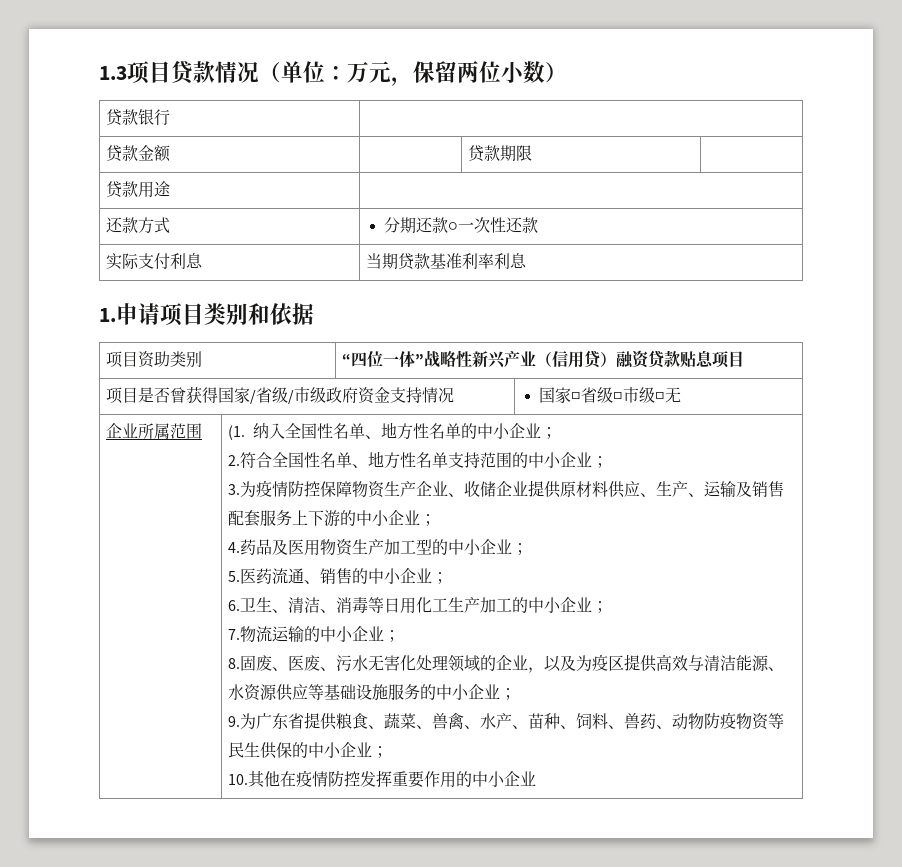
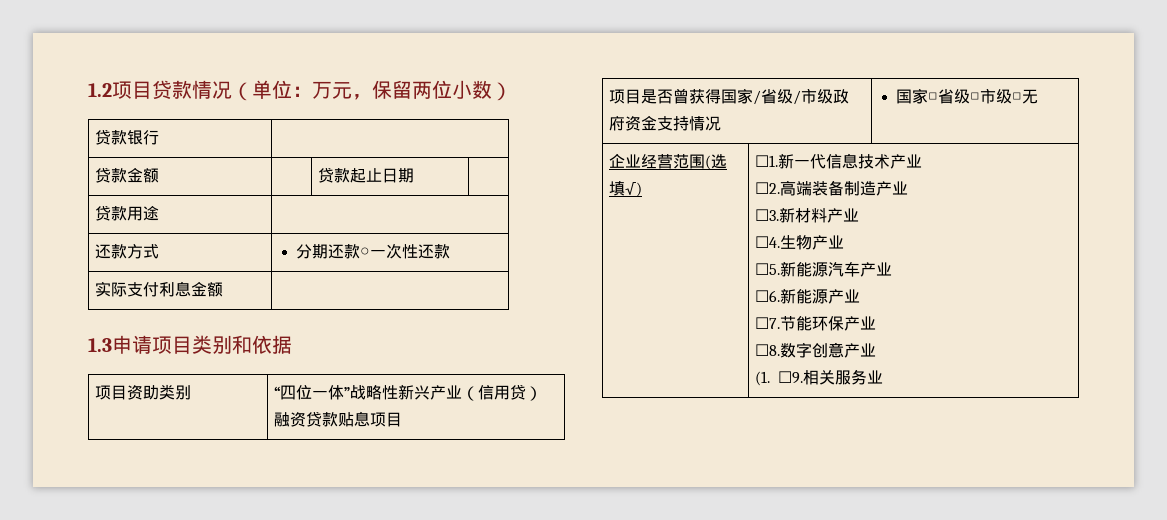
- 1.3项目贷款情况（单位：万元，保留两位小数）
+ 1.2项目贷款情况（单位：万元，保留两位小数）
- 贷款金额 | | 贷款期限 |
+ 贷款金额 | | 贷款起止日期 |
- 实际支付利息 | 当期贷款基准利率利息
- 1.申请项目类别和依据
+ 实际支付利息金额 |
+ 1.3申请项目类别和依据
- 企业所属范围 | (1.纳入全国性名单、地方性名单的中小企业；
- 2.符合全国性名单、地方性名单支持范围的中小企业；
- 3.为疫情防控保障物资生产企业、收储企业提供原材料供应、生产、运输及销售配套服务上下游的中小企业；
- 4.药品及医用物资生产加工型的中小企业；
- 5.医药流通、销售的中小企业；
- 6.卫生、清洁、消毒等日用化工生产加工的中小企业；
- 7.物流运输的中小企业；
- 8.固废、医废、污水无害化处理领域的企业，以及为疫区提供高效与清洁能源、水资源供应等基础设施服务的中小企业；
- 9.为广东省提供粮食、蔬菜、兽禽、水产、苗种、饲料、兽药、动物防疫物资等民生供保的中小企业；
- 10.其他在疫情防控发挥重要作用的中小企业
+ 企业经营范围(选填√) | ☐1.新一代信息技术产业
+ ☐2.高端装备制造产业
+ ☐3.新材料产业
+ ☐4.生物产业
+ ☐5.新能源汽车产业
+ ☐6.新能源产业
+ ☐7.节能环保产业
+ ☐8.数字创意产业
+ (1. ☐9.相关服务业

